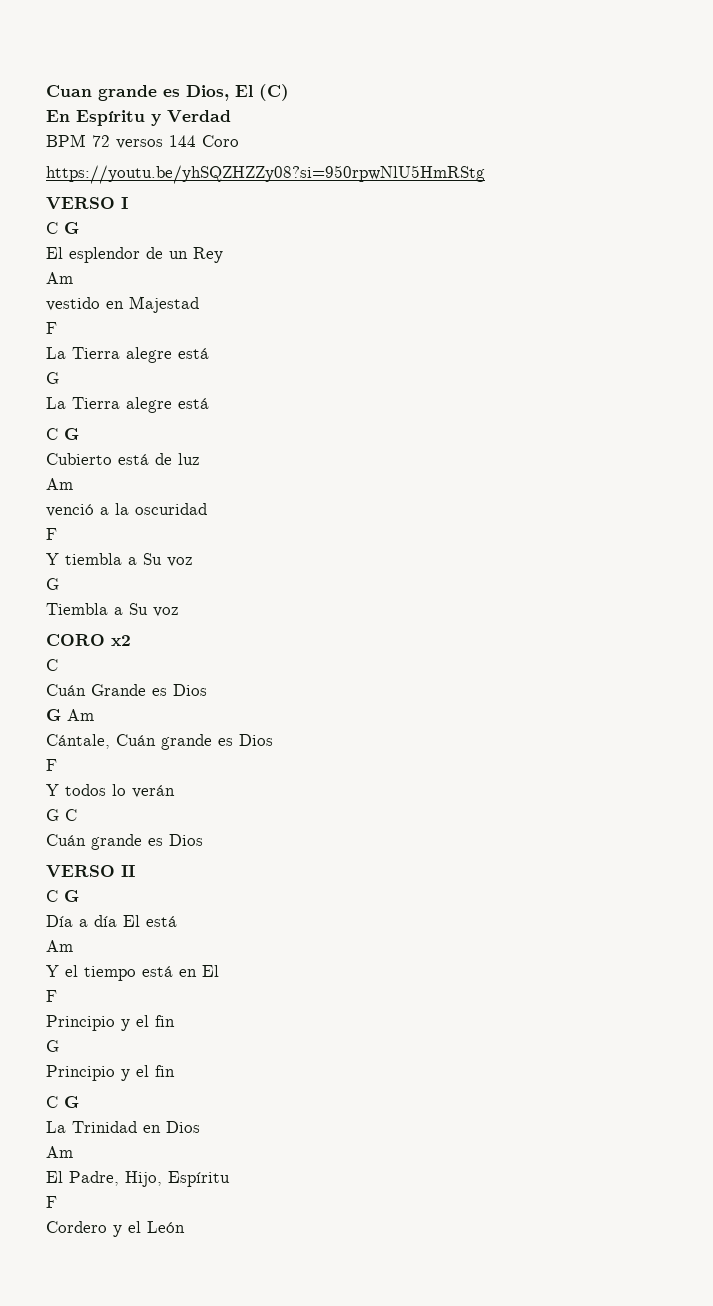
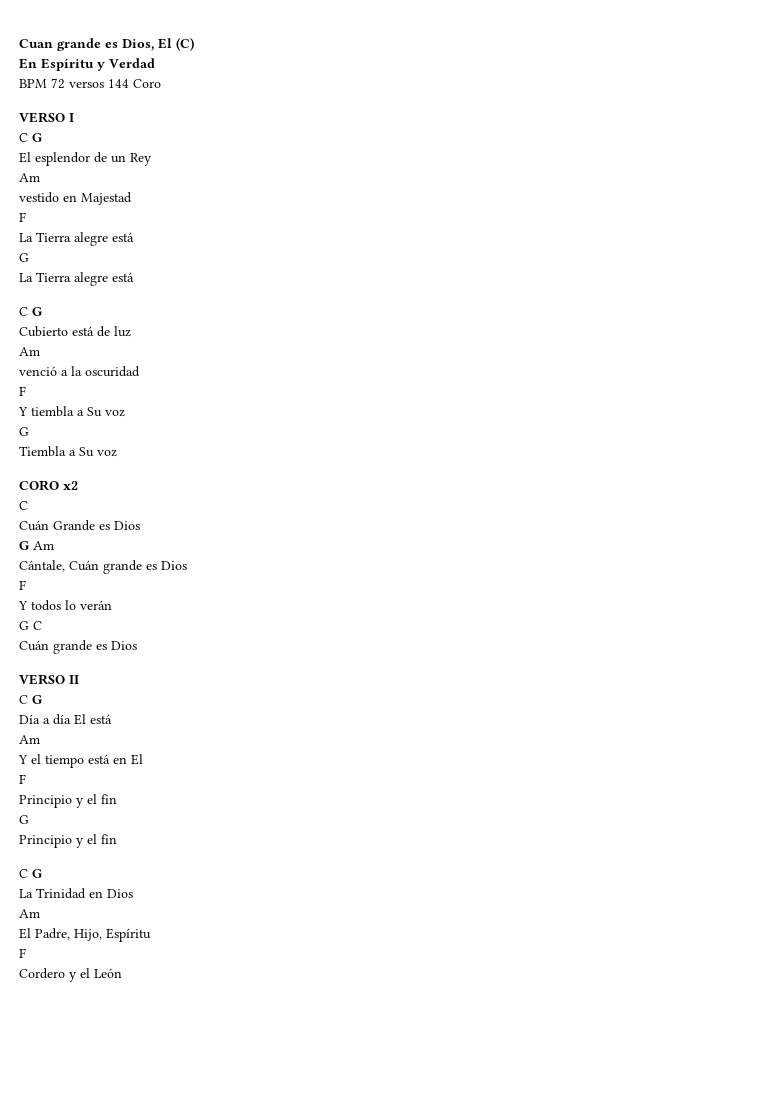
- https://youtu.be/yhSQZHZZy08?si=950rpwNlU5HmRStg

